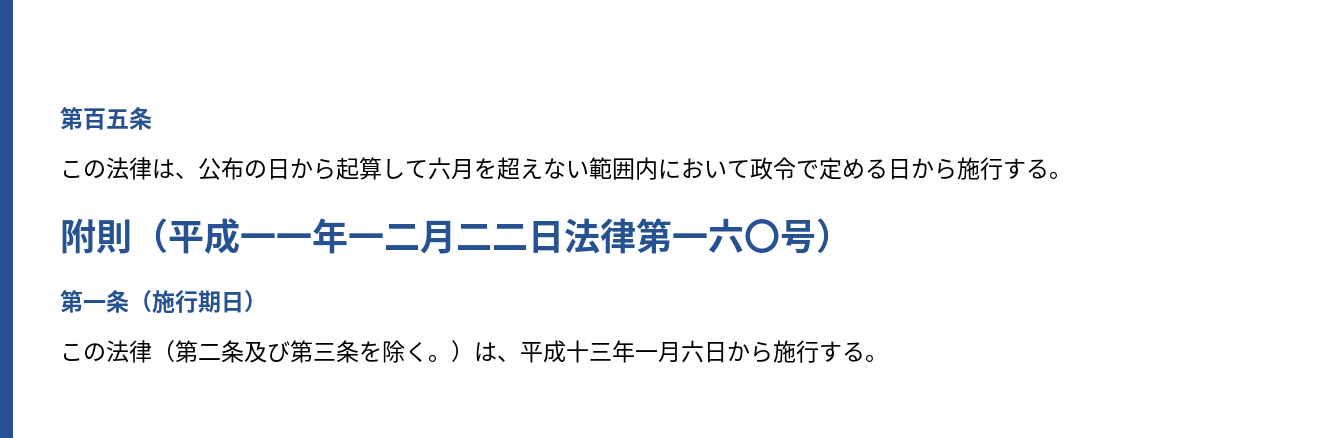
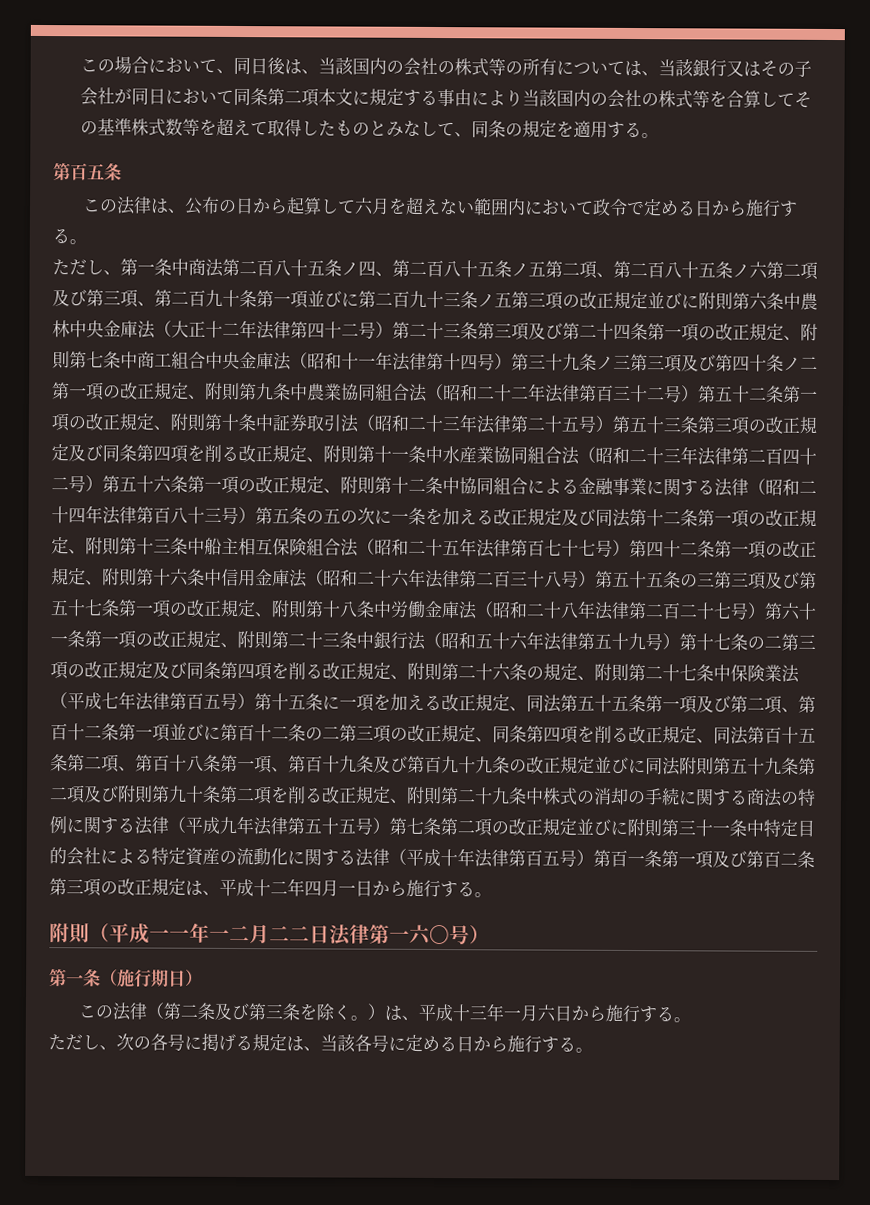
+ この場合において、同日後は、当該国内の会社の株式等の所有については、当該銀行又はその子会社が同日において同条第二項本文に規定する事由により当該国内の会社の株式等を合算してその基準株式数等を超えて取得したものとみなして、同条の規定を適用する。
+ ただし、第一条中商法第二百八十五条ノ四、第二百八十五条ノ五第二項、第二百八十五条ノ六第二項及び第三項、第二百九十条第一項並びに第二百九十三条ノ五第三項の改正規定並びに附則第六条中農林中央金庫法（大正十二年法律第四十二号）第二十三条第三項及び第二十四条第一項の改正規定、附則第七条中商工組合中央金庫法（昭和十一年法律第十四号）第三十九条ノ三第三項及び第四十条ノ二第一項の改正規定、附則第九条中農業協同組合法（昭和二十二年法律第百三十二号）第五十二条第一項の改正規定、附則第十条中証券取引法（昭和二十三年法律第二十五号）第五十三条第三項の改正規定及び同条第四項を削る改正規定、附則第十一条中水産業協同組合法（昭和二十三年法律第二百四十二号）第五十六条第一項の改正規定、附則第十二条中協同組合による金融事業に関する法律（昭和二十四年法律第百八十三号）第五条の五の次に一条を加える改正規定及び同法第十二条第一項の改正規定、附則第十三条中船主相互保険組合法（昭和二十五年法律第百七十七号）第四十二条第一項の改正規定、附則第十六条中信用金庫法（昭和二十六年法律第二百三十八号）第五十五条の三第三項及び第五十七条第一項の改正規定、附則第十八条中労働金庫法（昭和二十八年法律第二百二十七号）第六十一条第一項の改正規定、附則第二十三条中銀行法（昭和五十六年法律第五十九号）第十七条の二第三項の改正規定及び同条第四項を削る改正規定、附則第二十六条の規定、附則第二十七条中保険業法（平成七年法律第百五号）第十五条に一項を加える改正規定、同法第五十五条第一項及び第二項、第百十二条第一項並びに第百十二条の二第三項の改正規定、同条第四項を削る改正規定、同法第百十五条第二項、第百十八条第一項、第百十九条及び第百九十九条の改正規定並びに同法附則第五十九条第二項及び附則第九十条第二項を削る改正規定、附則第二十九条中株式の消却の手続に関する商法の特例に関する法律（平成九年法律第五十五号）第七条第二項の改正規定並びに附則第三十一条中特定目的会社による特定資産の流動化に関する法律（平成十年法律第百五号）第百一条第一項及び第百二条第三項の改正規定は、平成十二年四月一日から施行する。
+ ただし、次の各号に掲げる規定は、当該各号に定める日から施行する。

